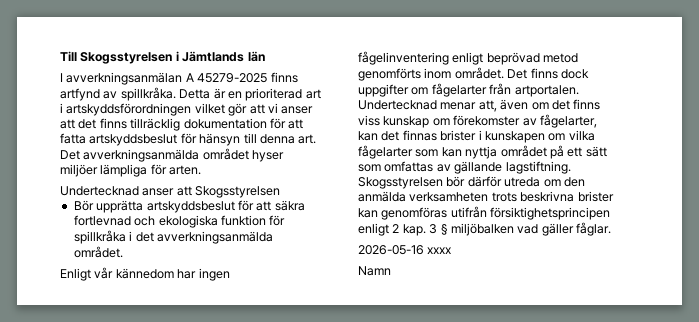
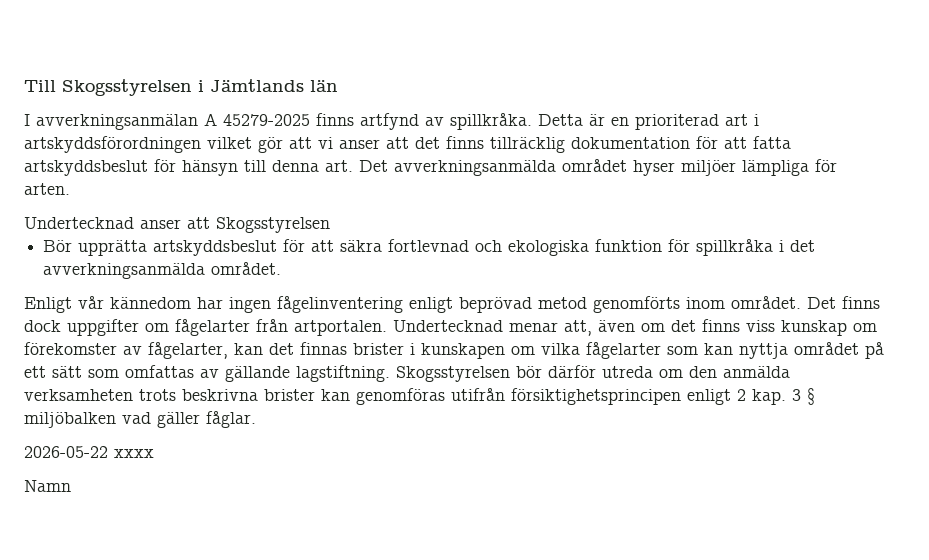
- 2026-05-16 xxxx
+ 2026-05-22 xxxx

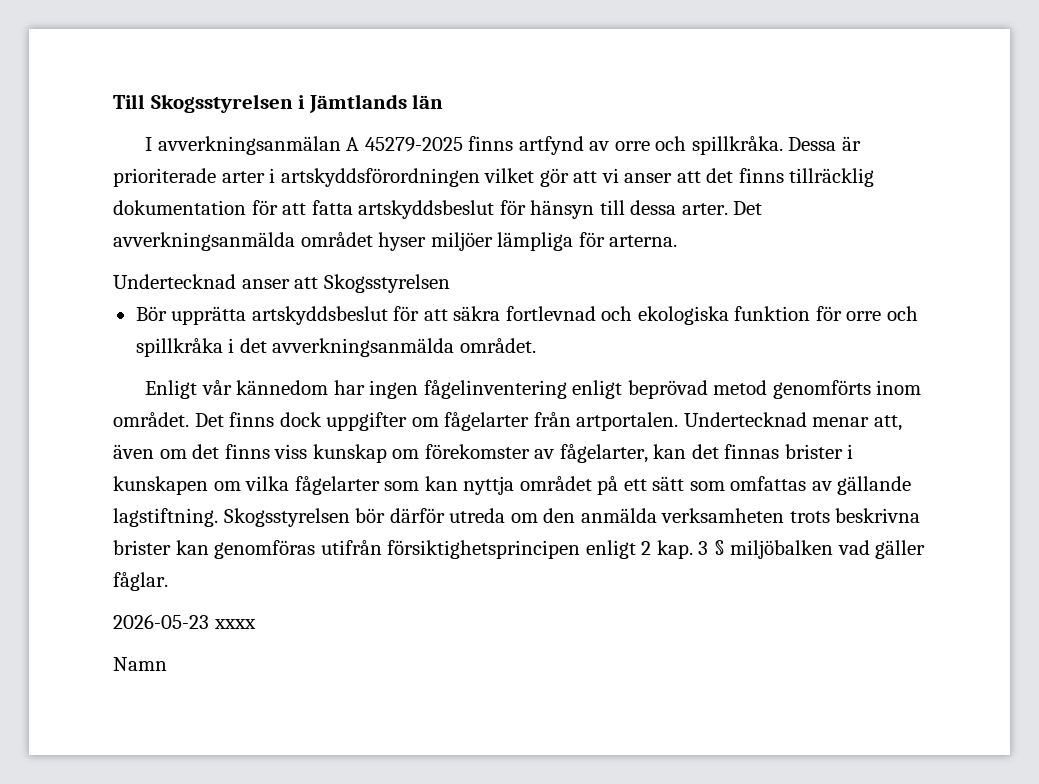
- I avverkningsanmälan A 45279-2025 finns artfynd av spillkråka. Detta är en prioriterad art i artskyddsförordningen vilket gör att vi anser att det finns tillräcklig dokumentation för att fatta artskyddsbeslut för hänsyn till denna art. Det avverkningsanmälda området hyser miljöer lämpliga för arten.
+ I avverkningsanmälan A 45279-2025 finns artfynd av orre och spillkråka. Dessa är prioriterade arter i artskyddsförordningen vilket gör att vi anser att det finns tillräcklig dokumentation för att fatta artskyddsbeslut för hänsyn till dessa arter. Det avverkningsanmälda området hyser miljöer lämpliga för arterna.
- Bör upprätta artskyddsbeslut för att säkra fortlevnad och ekologiska funktion för spillkråka i det avverkningsanmälda området.
+ Bör upprätta artskyddsbeslut för att säkra fortlevnad och ekologiska funktion för orre och spillkråka i det avverkningsanmälda området.
- 2026-05-22 xxxx
+ 2026-05-23 xxxx

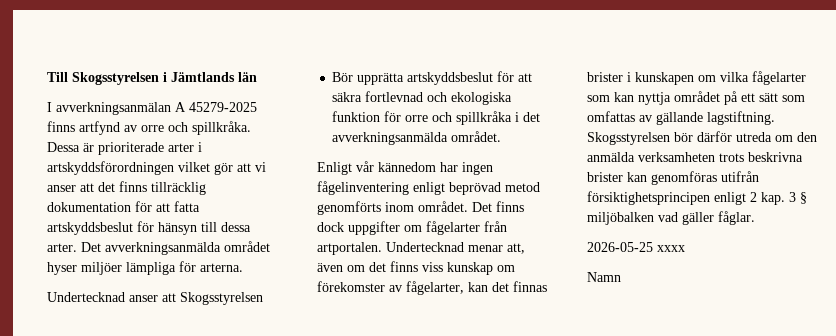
- 2026-05-23 xxxx
+ 2026-05-25 xxxx

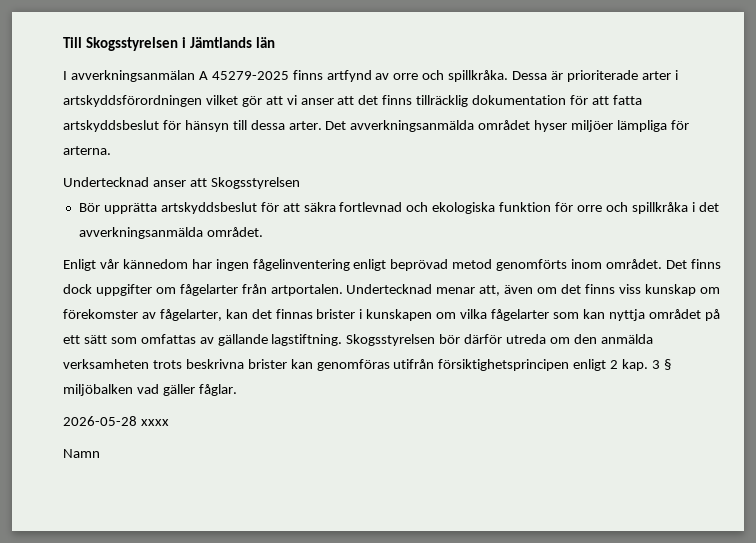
- 2026-05-25 xxxx
+ 2026-05-28 xxxx

